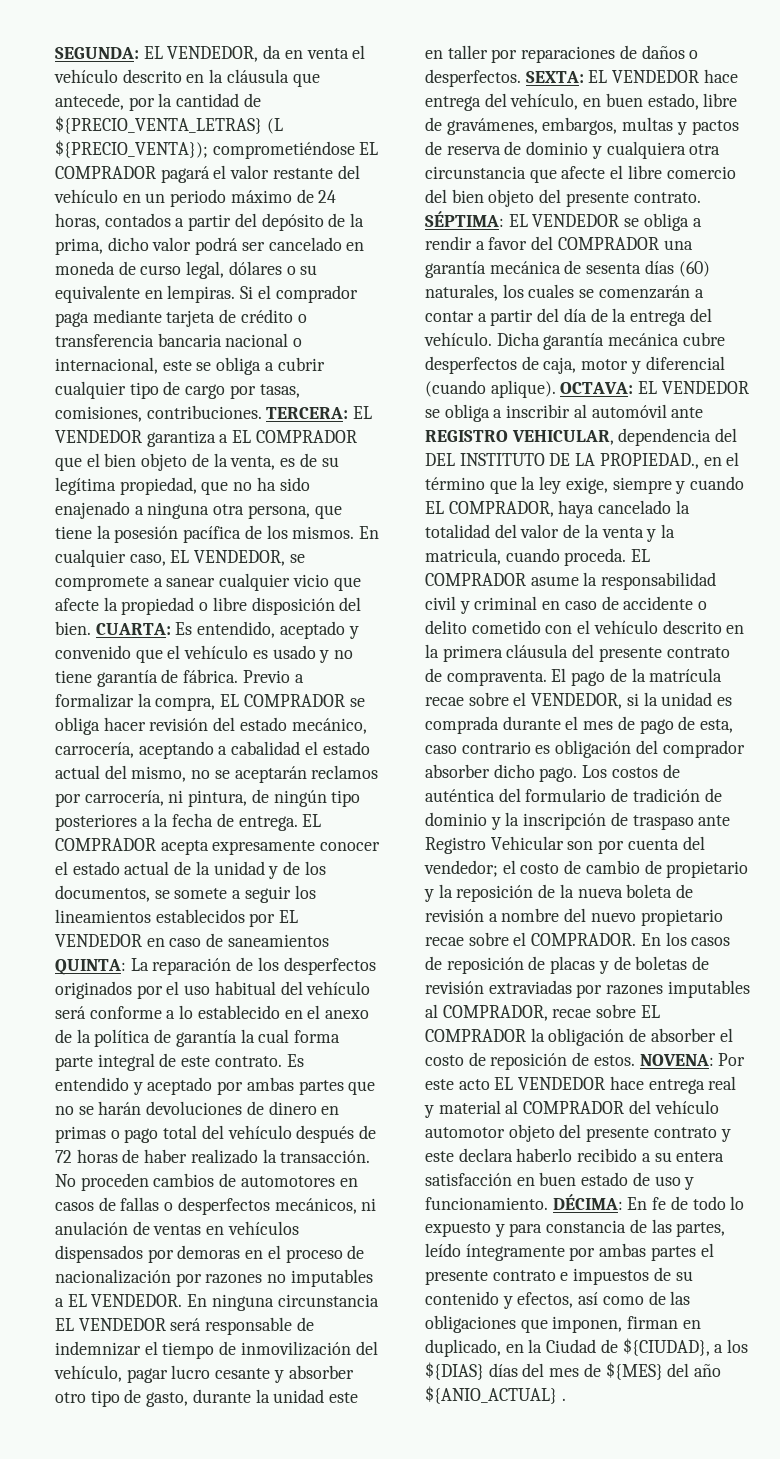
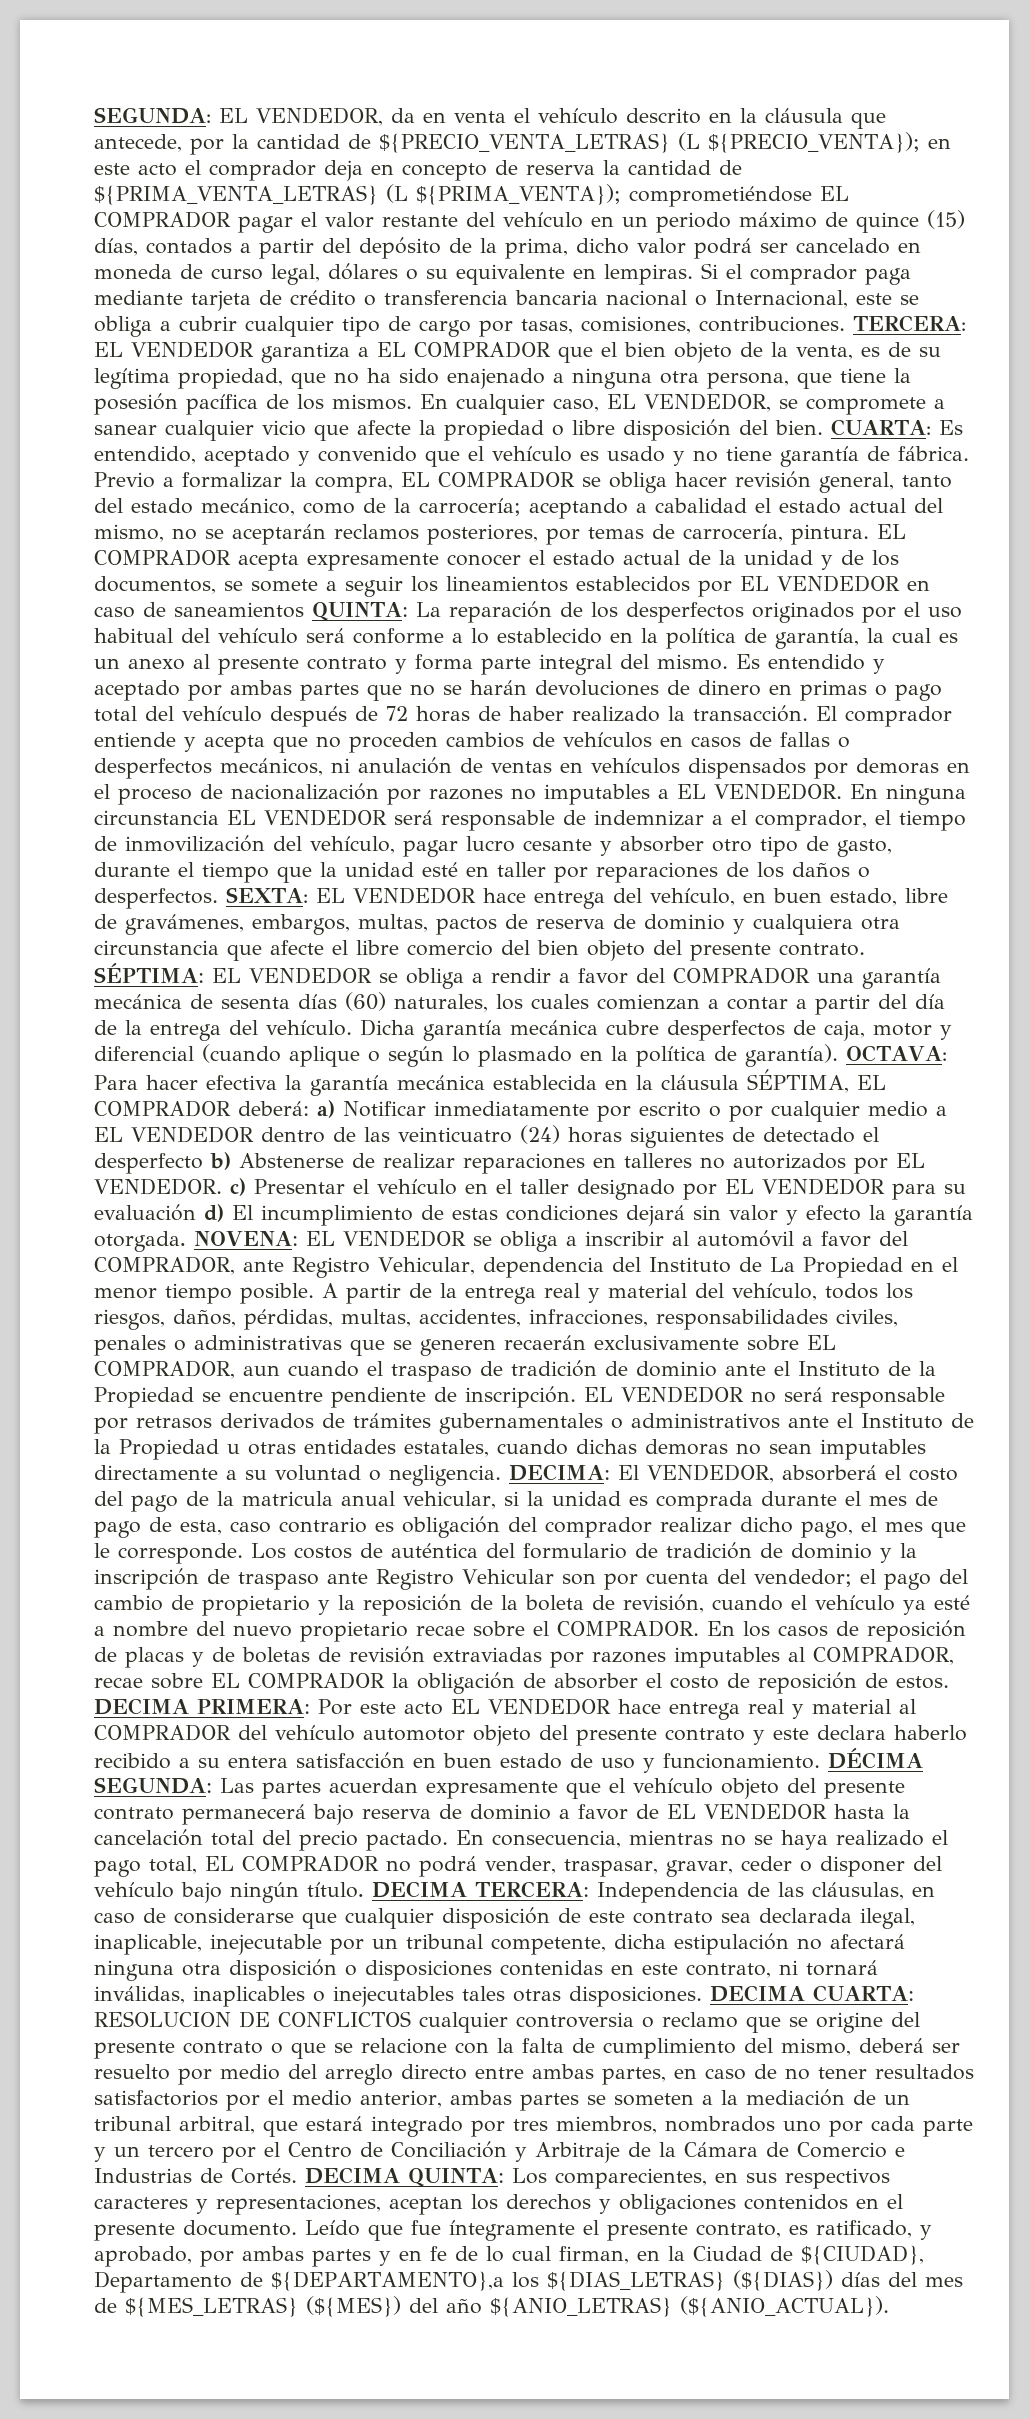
- SEGUNDA: EL VENDEDOR, da en venta el vehículo descrito en la cláusula que antecede, por la cantidad de ${PRECIO_VENTA_LETRAS} (L ${PRECIO_VENTA}); comprometiéndose EL COMPRADOR pagará el valor restante del vehículo en un periodo máximo de 24 horas, contados a partir del depósito de la prima, dicho valor podrá ser cancelado en moneda de curso legal, dólares o su equivalente en lempiras.
+ SEGUNDA: EL VENDEDOR, da en venta el vehículo descrito en la cláusula que antecede, por la cantidad de ${PRECIO_VENTA_LETRAS} (L ${PRECIO_VENTA}); en este acto el comprador deja en concepto de reserva la cantidad de ${PRIMA_VENTA_LETRAS} (L ${PRIMA_VENTA}); comprometiéndose EL COMPRADOR pagar el valor restante del vehículo en un periodo máximo de quince (15) días, contados a partir del depósito de la prima, dicho valor podrá ser cancelado en moneda de curso legal, dólares o su equivalente en lempiras.
- Si el comprador paga mediante tarjeta de crédito o transferencia bancaria nacional o internacional, este se obliga a cubrir cualquier tipo de cargo por tasas, comisiones, contribuciones.
+ Si el comprador paga mediante tarjeta de crédito o transferencia bancaria nacional o Internacional, este se obliga a cubrir cualquier tipo de cargo por tasas, comisiones, contribuciones.
- Previo a formalizar la compra, EL COMPRADOR se obliga hacer revisión del estado mecánico, carrocería, aceptando a cabalidad el estado actual del mismo, no se aceptarán reclamos por carrocería, ni pintura, de ningún tipo posteriores a la fecha de entrega.
+ Previo a formalizar la compra, EL COMPRADOR se obliga hacer revisión general, tanto del estado mecánico, como de la carrocería; aceptando a cabalidad el estado actual del mismo, no se aceptarán reclamos posteriores, por temas de carrocería, pintura.
- EL COMPRADOR acepta expresamente conocer el estado actual de la unidad y de los documentos, se somete a seguir los lineamientos establecidos por EL VENDEDOR en caso de saneamientos QUINTA: La reparación de los desperfectos originados por el uso habitual del vehículo será conforme a lo establecido en el anexo de la política de garantía la cual forma parte integral de este contrato.
+ EL COMPRADOR acepta expresamente conocer el estado actual de la unidad y de los documentos, se somete a seguir los lineamientos establecidos por EL VENDEDOR en caso de saneamientos QUINTA: La reparación de los desperfectos originados por el uso habitual del vehículo será conforme a lo establecido en la política de garantía, la cual es un anexo al presente contrato y forma parte integral del mismo.
- No proceden cambios de automotores en casos de fallas o desperfectos mecánicos, ni anulación de ventas en vehículos dispensados por demoras en el proceso de nacionalización por razones no imputables a EL VENDEDOR.
+ El comprador entiende y acepta que no proceden cambios de vehículos en casos de fallas o desperfectos mecánicos, ni anulación de ventas en vehículos dispensados por demoras en el proceso de nacionalización por razones no imputables a EL VENDEDOR.
- En ninguna circunstancia EL VENDEDOR será responsable de indemnizar el tiempo de inmovilización del vehículo, pagar lucro cesante y absorber otro tipo de gasto, durante la unidad este en taller por reparaciones de daños o desperfectos.
+ En ninguna circunstancia EL VENDEDOR será responsable de indemnizar a el comprador, el tiempo de inmovilización del vehículo, pagar lucro cesante y absorber otro tipo de gasto, durante el tiempo que la unidad esté en taller por reparaciones de los daños o desperfectos.
- SEXTA: EL VENDEDOR hace entrega del vehículo, en buen estado, libre de gravámenes, embargos, multas y pactos de reserva de dominio y cualquiera otra circunstancia que afecte el libre comercio del bien objeto del presente contrato.
+ SEXTA: EL VENDEDOR hace entrega del vehículo, en buen estado, libre de gravámenes, embargos, multas, pactos de reserva de dominio y cualquiera otra circunstancia que afecte el libre comercio del bien objeto del presente contrato.
- SÉPTIMA: EL VENDEDOR se obliga a rendir a favor del COMPRADOR una garantía mecánica de sesenta días (60) naturales, los cuales se comenzarán a contar a partir del día de la entrega del vehículo.
+ SÉPTIMA: EL VENDEDOR se obliga a rendir a favor del COMPRADOR una garantía mecánica de sesenta días (60) naturales, los cuales comienzan a contar a partir del día de la entrega del vehículo.
- Dicha garantía mecánica cubre desperfectos de caja, motor y diferencial (cuando aplique). OCTAVA: EL VENDEDOR se obliga a inscribir al automóvil ante REGISTRO VEHICULAR, dependencia del DEL INSTITUTO DE LA PROPIEDAD., en el término que la ley exige, siempre y cuando EL COMPRADOR, haya cancelado la totalidad del valor de la venta y la matricula, cuando proceda. EL COMPRADOR asume la responsabilidad civil y criminal en caso de accidente o delito cometido con el vehículo descrito en la primera cláusula del presente contrato de compraventa. El pago de la matrícula recae sobre el VENDEDOR, si la unidad es comprada durante el mes de pago de esta, caso contrario es obligación del comprador absorber dicho pago.
+ Dicha garantía mecánica cubre desperfectos de caja, motor y diferencial (cuando aplique o según lo plasmado en la política de garantía). OCTAVA: Para hacer efectiva la garantía mecánica establecida en la cláusula SÉPTIMA, EL COMPRADOR deberá: a) Notificar inmediatamente por escrito o por cualquier medio a EL VENDEDOR dentro de las veinticuatro (24) horas siguientes de detectado el desperfecto b) Abstenerse de realizar reparaciones en talleres no autorizados por EL VENDEDOR. c) Presentar el vehículo en el taller designado por EL VENDEDOR para su evaluación d) El incumplimiento de estas condiciones dejará sin valor y efecto la garantía otorgada. NOVENA: EL VENDEDOR se obliga a inscribir al automóvil a favor del COMPRADOR, ante Registro Vehicular, dependencia del Instituto de La Propiedad en el menor tiempo posible. A partir de la entrega real y material del vehículo, todos los riesgos, daños, pérdidas, multas, accidentes, infracciones, responsabilidades civiles, penales o administrativas que se generen recaerán exclusivamente sobre EL COMPRADOR, aun cuando el traspaso de tradición de dominio ante el Instituto de la Propiedad se encuentre pendiente de inscripción. EL VENDEDOR no será responsable por retrasos derivados de trámites gubernamentales o administrativos ante el Instituto de la Propiedad u otras entidades estatales, cuando dichas demoras no sean imputables directamente a su voluntad o negligencia. DECIMA: El VENDEDOR, absorberá el costo del pago de la matricula anual vehicular, si la unidad es comprada durante el mes de pago de esta, caso contrario es obligación del comprador realizar dicho pago, el mes que le corresponde.
- Los costos de auténtica del formulario de tradición de dominio y la inscripción de traspaso ante Registro Vehicular son por cuenta del vendedor; el costo de cambio de propietario y la reposición de la nueva boleta de revisión a nombre del nuevo propietario recae sobre el COMPRADOR.
+ Los costos de auténtica del formulario de tradición de dominio y la inscripción de traspaso ante Registro Vehicular son por cuenta del vendedor; el pago del cambio de propietario y la reposición de la boleta de revisión, cuando el vehículo ya esté a nombre del nuevo propietario recae sobre el COMPRADOR.
- NOVENA: Por este acto EL VENDEDOR hace entrega real y material al COMPRADOR del vehículo automotor objeto del presente contrato y este declara haberlo recibido a su entera satisfacción en buen estado de uso y funcionamiento.
+ DECIMA PRIMERA: Por este acto EL VENDEDOR hace entrega real y material al COMPRADOR del vehículo automotor objeto del presente contrato y este declara haberlo recibido a su entera satisfacción en buen estado de uso y funcionamiento.
- DÉCIMA: En fe de todo lo expuesto y para constancia de las partes, leído íntegramente por ambas partes el presente contrato e impuestos de su contenido y efectos, así como de las obligaciones que imponen, firman en duplicado, en la Ciudad de ${CIUDAD}, a los ${DIAS} días del mes de ${MES} del año ${ANIO_ACTUAL} .
+ DÉCIMA SEGUNDA: Las partes acuerdan expresamente que el vehículo objeto del presente contrato permanecerá bajo reserva de dominio a favor de EL VENDEDOR hasta la cancelación total del precio pactado. En consecuencia, mientras no se haya realizado el pago total, EL COMPRADOR no podrá vender, traspasar, gravar, ceder o disponer del vehículo bajo ningún título. DECIMA TERCERA: Independencia de las cláusulas, en caso de considerarse que cualquier disposición de este contrato sea declarada ilegal, inaplicable, inejecutable por un tribunal competente, dicha estipulación no afectará ninguna otra disposición o disposiciones contenidas en este contrato, ni tornará inválidas, inaplicables o inejecutables tales otras disposiciones. DECIMA CUARTA: RESOLUCION DE CONFLICTOS cualquier controversia o reclamo que se origine del presente contrato o que se relacione con la falta de cumplimiento del mismo, deberá ser resuelto por medio del arreglo directo entre ambas partes, en caso de no tener resultados satisfactorios por el medio anterior, ambas partes se someten a la mediación de un tribunal arbitral, que estará integrado por tres miembros, nombrados uno por cada parte y un tercero por el Centro de Conciliación y Arbitraje de la Cámara de Comercio e Industrias de Cortés. DECIMA QUINTA: Los comparecientes, en sus respectivos caracteres y representaciones, aceptan los derechos y obligaciones contenidos en el presente documento. Leído que fue íntegramente el presente contrato, es ratificado, y aprobado, por ambas partes y en fe de lo cual firman, en la Ciudad de ${CIUDAD}, Departamento de ${DEPARTAMENTO},a los ${DIAS_LETRAS} (${DIAS}) días del mes de ${MES_LETRAS} (${MES}) del año ${ANIO_LETRAS} (${ANIO_ACTUAL}).

